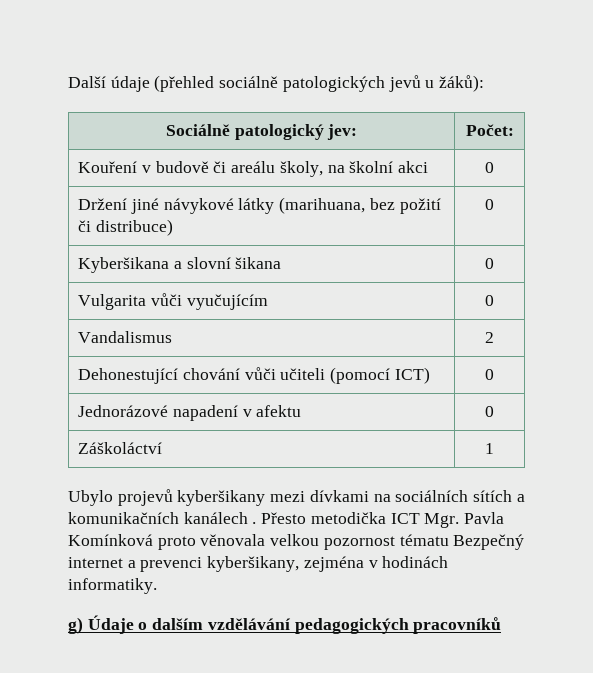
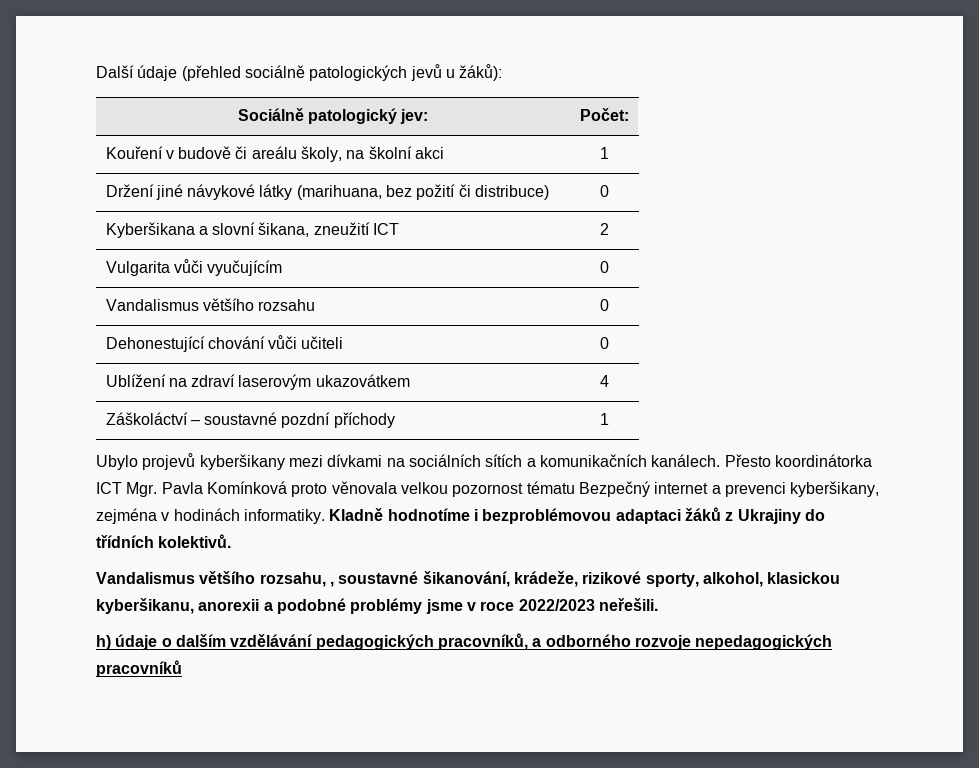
- Kouření v budově či areálu školy, na školní akci | 0
+ Kouření v budově či areálu školy, na školní akci | 1
- Kyberšikana a slovní šikana | 0
+ Kyberšikana a slovní šikana, zneužití ICT | 2
- Vandalismus | 2
+ Vandalismus většího rozsahu | 0
- Dehonestující chování vůči učiteli (pomocí ICT) | 0
- Jednorázové napadení v afektu | 0
- Záškoláctví | 1
+ Dehonestující chování vůči učiteli | 0
+ Ublížení na zdraví laserovým ukazovátkem | 4
+ Záškoláctví – soustavné pozdní příchody | 1
- Ubylo projevů kyberšikany mezi dívkami na sociálních sítích a komunikačních kanálech . Přesto metodička ICT Mgr. Pavla Komínková proto věnovala velkou pozornost tématu Bezpečný internet a prevenci kyberšikany, zejména v hodinách informatiky.
- g) Údaje o dalším vzdělávání pedagogických pracovníků
+ Ubylo projevů kyberšikany mezi dívkami na sociálních sítích a komunikačních kanálech. Přesto koordinátorka ICT Mgr. Pavla Komínková proto věnovala velkou pozornost tématu Bezpečný internet a prevenci kyberšikany, zejména v hodinách informatiky. Kladně hodnotíme i bezproblémovou adaptaci žáků z Ukrajiny do třídních kolektivů.
+ Vandalismus většího rozsahu, , soustavné šikanování, krádeže, rizikové sporty, alkohol, klasickou kyberšikanu, anorexii a podobné problémy jsme v roce 2022/2023 neřešili.
+ h) údaje o dalším vzdělávání pedagogických pracovníků, a odborného rozvoje nepedagogických pracovníků

